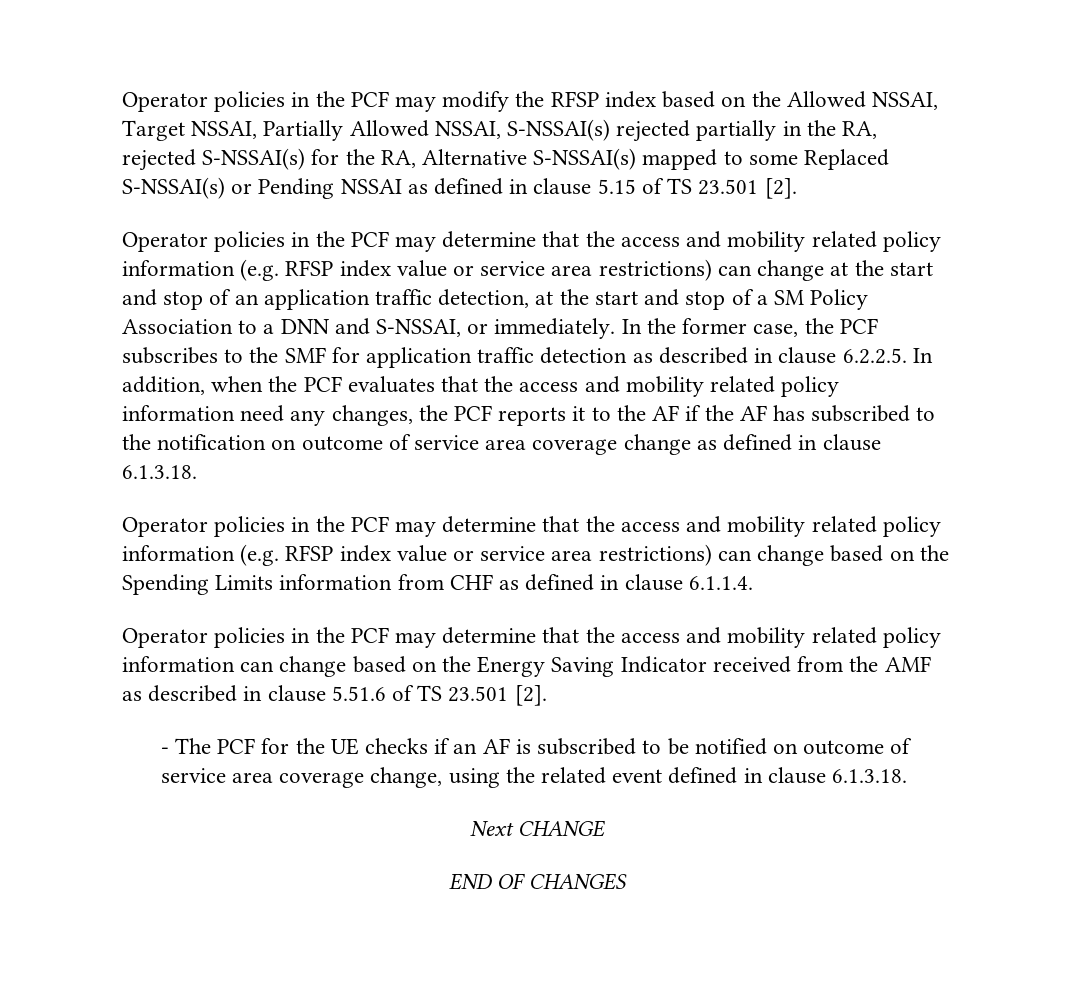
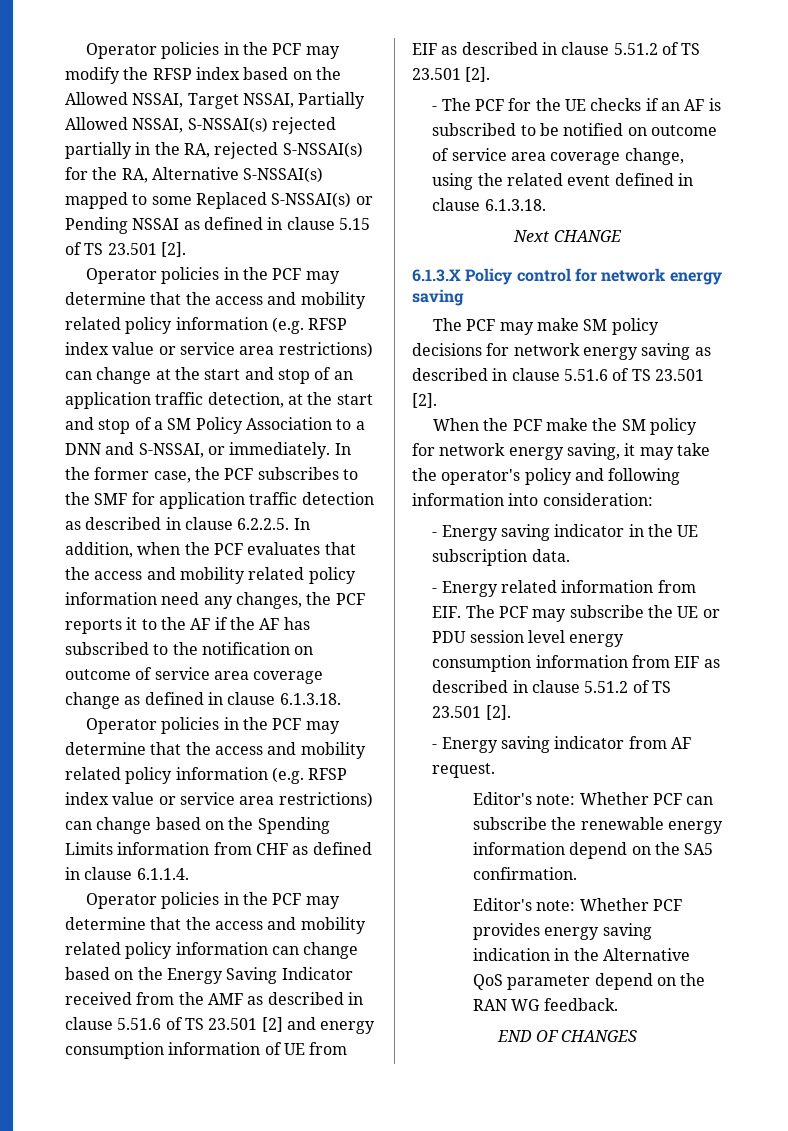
- Operator policies in the PCF may determine that the access and mobility related policy information can change based on the Energy Saving Indicator received from the AMF as described in clause 5.51.6 of TS 23.501 [2].
+ Operator policies in the PCF may determine that the access and mobility related policy information can change based on the Energy Saving Indicator received from the AMF as described in clause 5.51.6 of TS 23.501 [2] and energy consumption information of UE from EIF as described in clause 5.51.2 of TS 23.501 [2].
+ 6.1.3.X Policy control for network energy saving
+ The PCF may make SM policy decisions for network energy saving as described in clause 5.51.6 of TS 23.501 [2].
+ When the PCF make the SM policy for network energy saving, it may take the operator's policy and following information into consideration:
+ - Energy saving indicator in the UE subscription data.
+ - Energy related information from EIF. The PCF may subscribe the UE or PDU session level energy consumption information from EIF as described in clause 5.51.2 of TS 23.501 [2].
+ - Energy saving indicator from AF request.
+ Editor's note: Whether PCF can subscribe the renewable energy information depend on the SA5 confirmation.
+ Editor's note: Whether PCF provides energy saving indication in the Alternative QoS parameter depend on the RAN WG feedback.

